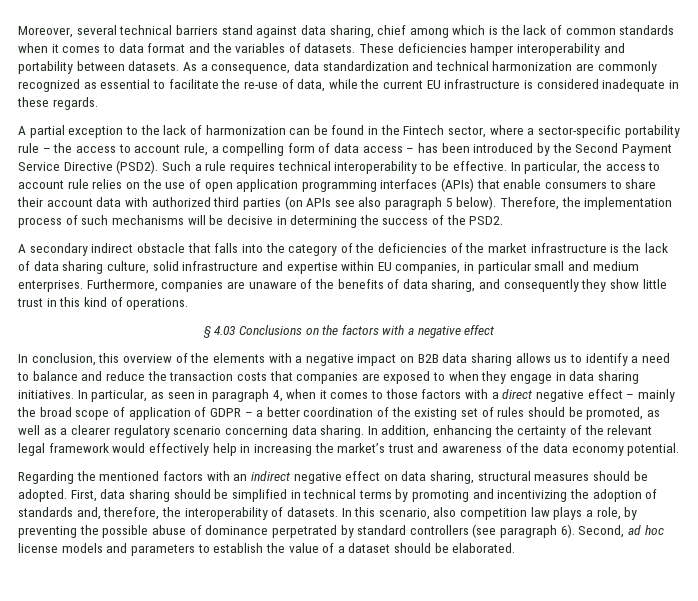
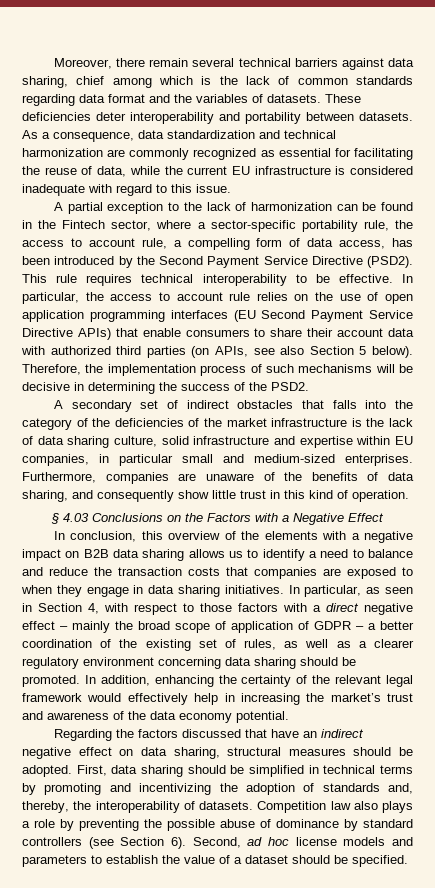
- Moreover, several technical barriers stand against data sharing, chief among which is the lack of common standards when it comes to data format and the variables of datasets.
+ Moreover, there remain several technical barriers against data sharing, chief among which is the lack of common standards regarding data format and the variables of datasets.
- These deficiencies hamper interoperability and portability between datasets.
+ These deficiencies deter interoperability and portability between datasets.
- As a consequence, data standardization and technical harmonization are commonly recognized as essential to facilitate the re-use of data, while the current EU infrastructure is considered inadequate in these regards.
+ As a consequence, data standardization and technical harmonization are commonly recognized as essential for facilitating the reuse of data, while the current EU infrastructure is considered inadequate with regard to this issue.
- A partial exception to the lack of harmonization can be found in the Fintech sector, where a sector-specific portability rule – the access to account rule, a compelling form of data access – has been introduced by the Second Payment Service Directive (PSD2).
+ A partial exception to the lack of harmonization can be found in the Fintech sector, where a sector-specific portability rule, the access to account rule, a compelling form of data access, has been introduced by the Second Payment Service Directive (PSD2).
- Such a rule requires technical interoperability to be effective.
+ This rule requires technical interoperability to be effective.
- In particular, the access to account rule relies on the use of open application programming interfaces (APIs) that enable consumers to share their account data with authorized third parties (on APIs see also paragraph 5 below).
+ In particular, the access to account rule relies on the use of open application programming interfaces (EU Second Payment Service Directive APIs) that enable consumers to share their account data with authorized third parties (on APIs, see also Section 5 below).
- A secondary indirect obstacle that falls into the category of the deficiencies of the market infrastructure is the lack of data sharing culture, solid infrastructure and expertise within EU companies, in particular small and medium enterprises.
+ A secondary set of indirect obstacles that falls into the category of the deficiencies of the market infrastructure is the lack of data sharing culture, solid infrastructure and expertise within EU companies, in particular small and medium-sized enterprises.
- Furthermore, companies are unaware of the benefits of data sharing, and consequently they show little trust in this kind of operations.
+ Furthermore, companies are unaware of the benefits of data sharing, and consequently show little trust in this kind of operation.
- § 4.03 Conclusions on the factors with a negative effect
+ § 4.03 Conclusions on the Factors with a Negative Effect
- In particular, as seen in paragraph 4, when it comes to those factors with a direct negative effect – mainly the broad scope of application of GDPR – a better coordination of the existing set of rules should be promoted, as well as a clearer regulatory scenario concerning data sharing.
+ In particular, as seen in Section 4, with respect to those factors with a direct negative effect – mainly the broad scope of application of GDPR – a better coordination of the existing set of rules, as well as a clearer regulatory environment concerning data sharing should be promoted.
- Regarding the mentioned factors with an indirect negative effect on data sharing, structural measures should be adopted.
+ Regarding the factors discussed that have an indirect negative effect on data sharing, structural measures should be adopted.
- First, data sharing should be simplified in technical terms by promoting and incentivizing the adoption of standards and, therefore, the interoperability of datasets.
+ First, data sharing should be simplified in technical terms by promoting and incentivizing the adoption of standards and, thereby, the interoperability of datasets.
- In this scenario, also competition law plays a role, by preventing the possible abuse of dominance perpetrated by standard controllers (see paragraph 6).
+ Competition law also plays a role by preventing the possible abuse of dominance by standard controllers (see Section 6).
- Second, ad hoc license models and parameters to establish the value of a dataset should be elaborated.
+ Second, ad hoc license models and parameters to establish the value of a dataset should be specified.

